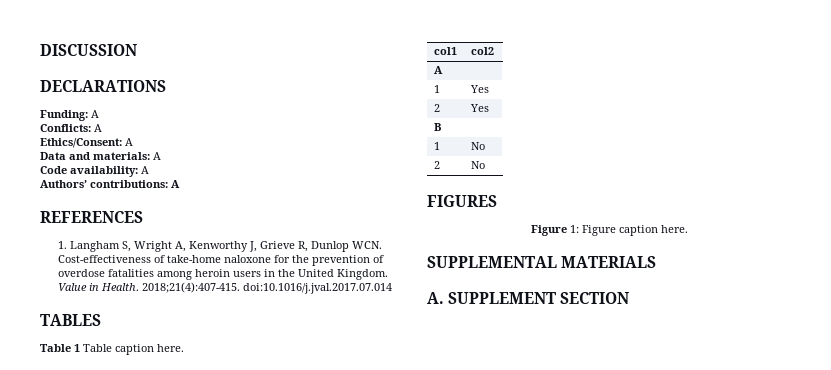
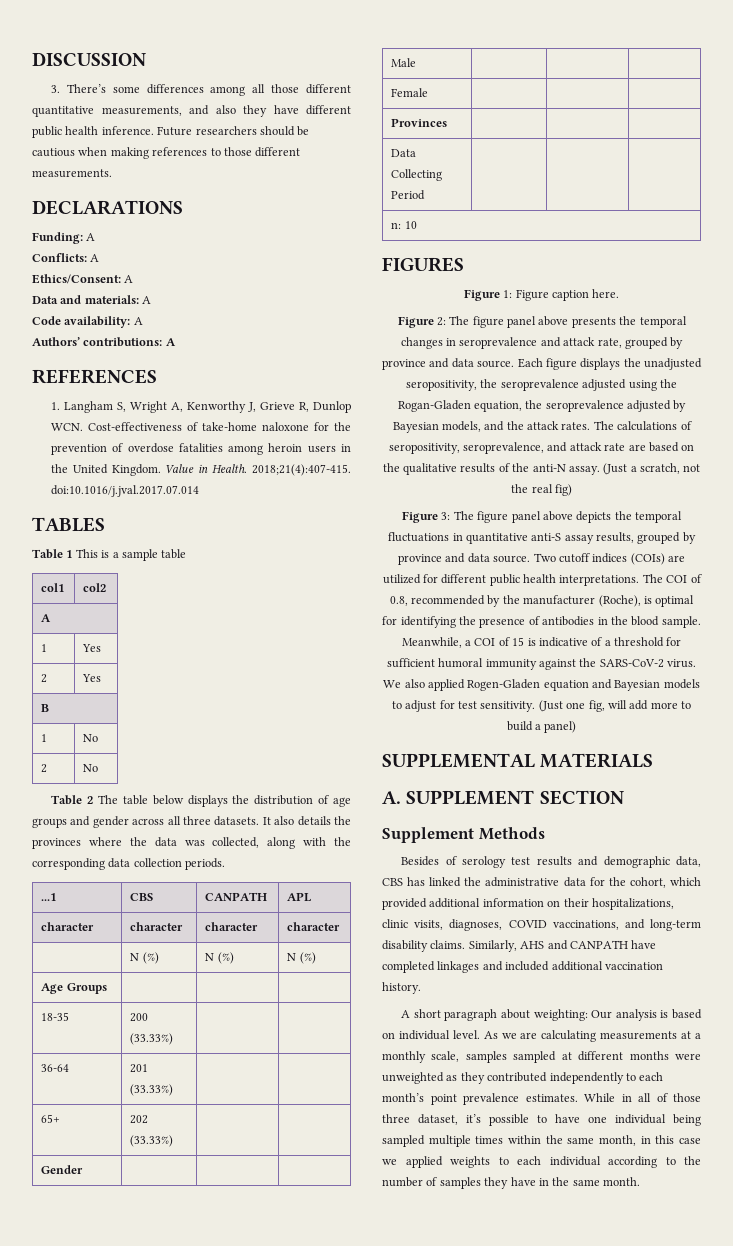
+ 3. There’s some differences among all those different quantitative measurements, and also they have different public health inference. Future researchers should be cautious when making references to those different measurements.
- Table 1 Table caption here.
+ Table 1 This is a sample table
+ Table 2 The table below displays the distribution of age groups and gender across all three datasets. It also details the provinces where the data was collected, along with the corresponding data collection periods.
+ ...1 | CBS | CANPATH | APL
+ character | character | character | character
+ | N (%) | N (%) | N (%)
+ Age Groups | | |
+ 18-35 | 200 (33.33%) | |
+ 36-64 | 201 (33.33%) | |
+ 65+ | 202 (33.33%) | |
+ Gender | | |
+ Male | | |
+ Female | | |
+ Provinces | | |
+ Data Collecting Period | | |
+ n: 10
+ Figure 2: The figure panel above presents the temporal changes in seroprevalence and attack rate, grouped by province and data source. Each figure displays the unadjusted seropositivity, the seroprevalence adjusted using the Rogan-Gladen equation, the seroprevalence adjusted by Bayesian models, and the attack rates. The calculations of seropositivity, seroprevalence, and attack rate are based on the qualitative results of the anti-N assay. (Just a scratch, not the real fig)
+ Figure 3: The figure panel above depicts the temporal fluctuations in quantitative anti-S assay results, grouped by province and data source. Two cutoff indices (COIs) are utilized for different public health interpretations. The COI of 0.8, recommended by the manufacturer (Roche), is optimal for identifying the presence of antibodies in the blood sample. Meanwhile, a COI of 15 is indicative of a threshold for sufficient humoral immunity against the SARS-CoV-2 virus. We also applied Rogen-Gladen equation and Bayesian models to adjust for test sensitivity. (Just one fig, will add more to build a panel)
+ Supplement Methods
+ Besides of serology test results and demographic data, CBS has linked the administrative data for the cohort, which provided additional information on their hospitalizations, clinic visits, diagnoses, COVID vaccinations, and long-term disability claims. Similarly, AHS and CANPATH have completed linkages and included additional vaccination history.
+ A short paragraph about weighting: Our analysis is based on individual level. As we are calculating measurements at a monthly scale, samples sampled at different months were unweighted as they contributed independently to each month’s point prevalence estimates. While in all of those three dataset, it’s possible to have one individual being sampled multiple times within the same month, in this case we applied weights to each individual according to the number of samples they have in the same month.

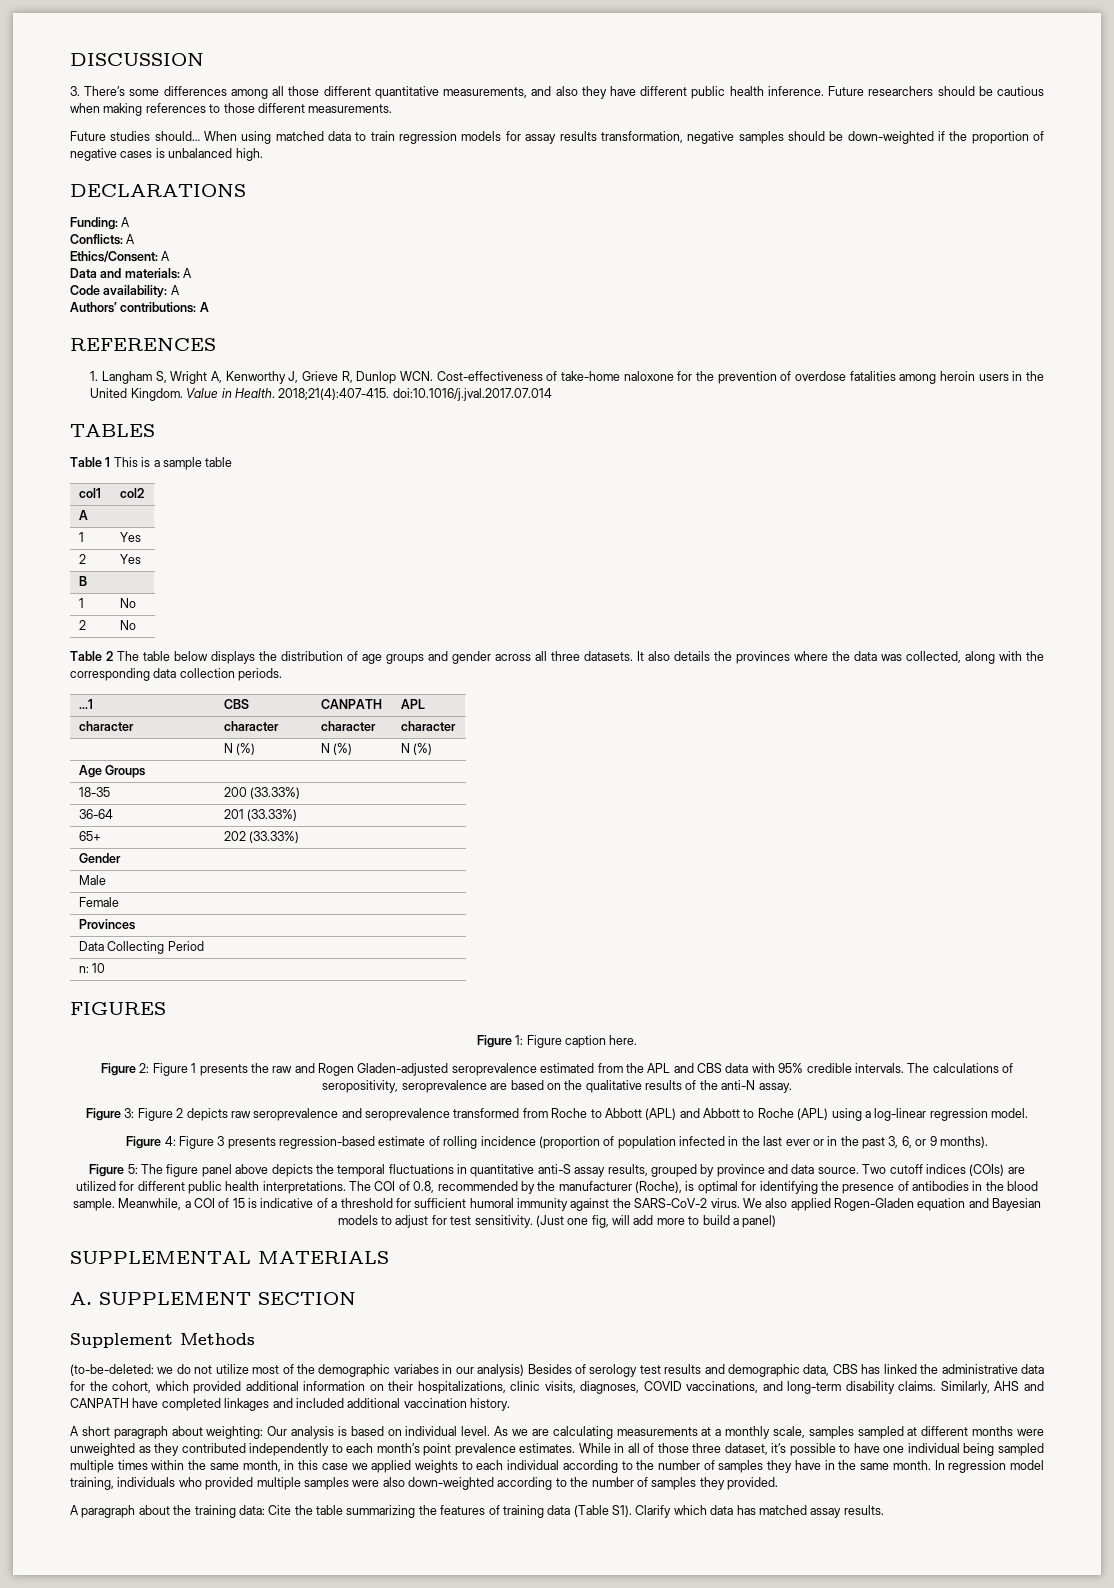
+ Future studies should… When using matched data to train regression models for assay results transformation, negative samples should be down-weighted if the proportion of negative cases is unbalanced high.
- Figure 2: The figure panel above presents the temporal changes in seroprevalence and attack rate, grouped by province and data source. Each figure displays the unadjusted seropositivity, the seroprevalence adjusted using the Rogan-Gladen equation, the seroprevalence adjusted by Bayesian models, and the attack rates. The calculations of seropositivity, seroprevalence, and attack rate are based on the qualitative results of the anti-N assay. (Just a scratch, not the real fig)
- Figure 3: The figure panel above depicts the temporal fluctuations in quantitative anti-S assay results, grouped by province and data source.
+ Figure 2: Figure 1 presents the raw and Rogen Gladen-adjusted seroprevalence estimated from the APL and CBS data with 95% credible intervals. The calculations of seropositivity, seroprevalence are based on the qualitative results of the anti-N assay.
+ Figure 3: Figure 2 depicts raw seroprevalence and seroprevalence transformed from Roche to Abbott (APL) and Abbott to Roche (APL) using a log-linear regression model.
+ Figure 4: Figure 3 presents regression-based estimate of rolling incidence (proportion of population infected in the last ever or in the past 3, 6, or 9 months).
+ Figure 5: The figure panel above depicts the temporal fluctuations in quantitative anti-S assay results, grouped by province and data source.
- Besides of serology test results and demographic data, CBS has linked the administrative data for the cohort, which provided additional information on their hospitalizations, clinic visits, diagnoses, COVID vaccinations, and long-term disability claims.
+ (to-be-deleted: we do not utilize most of the demographic variabes in our analysis) Besides of serology test results and demographic data, CBS has linked the administrative data for the cohort, which provided additional information on their hospitalizations, clinic visits, diagnoses, COVID vaccinations, and long-term disability claims.
+ In regression model training, individuals who provided multiple samples were also down-weighted according to the number of samples they provided.
+ A paragraph about the training data: Cite the table summarizing the features of training data (Table S1). Clarify which data has matched assay results.

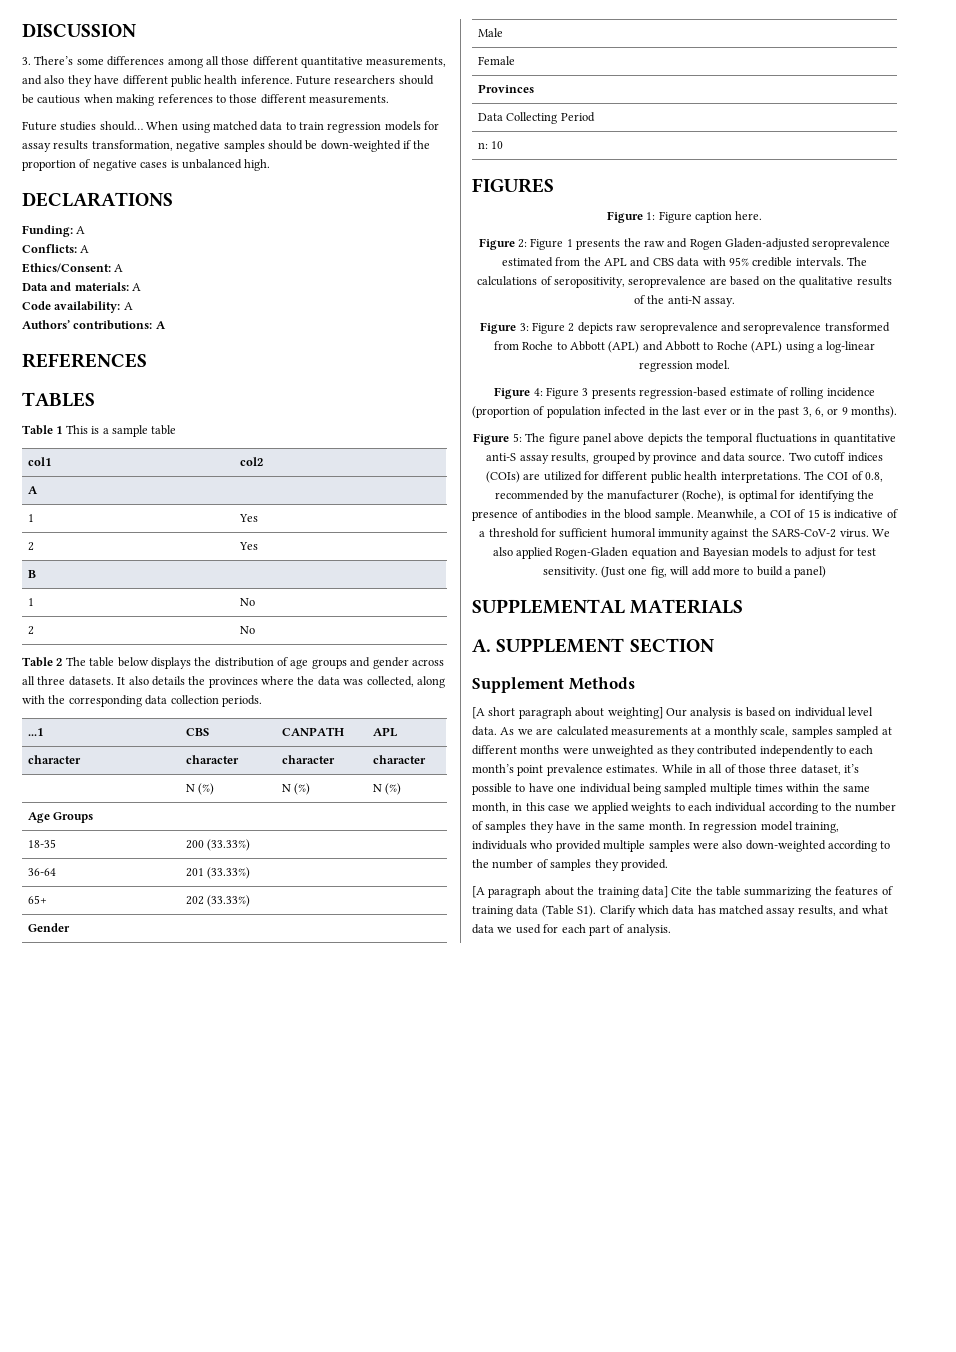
- 1. Langham S, Wright A, Kenworthy J, Grieve R, Dunlop WCN. Cost-effectiveness of take-home naloxone for the prevention of overdose fatalities among heroin users in the United Kingdom. Value in Health. 2018;21(4):407-415. doi:10.1016/j.jval.2017.07.014
- (to-be-deleted: we do not utilize most of the demographic variabes in our analysis) Besides of serology test results and demographic data, CBS has linked the administrative data for the cohort, which provided additional information on their hospitalizations, clinic visits, diagnoses, COVID vaccinations, and long-term disability claims. Similarly, AHS and CANPATH have completed linkages and included additional vaccination history.
- A short paragraph about weighting: Our analysis is based on individual level.
+ [A short paragraph about weighting] Our analysis is based on individual level data.
- As we are calculating measurements at a monthly scale, samples sampled at different months were unweighted as they contributed independently to each month’s point prevalence estimates.
+ As we are calculated measurements at a monthly scale, samples sampled at different months were unweighted as they contributed independently to each month’s point prevalence estimates.
- A paragraph about the training data: Cite the table summarizing the features of training data (Table S1). Clarify which data has matched assay results.
+ [A paragraph about the training data] Cite the table summarizing the features of training data (Table S1). Clarify which data has matched assay results, and what data we used for each part of analysis.

